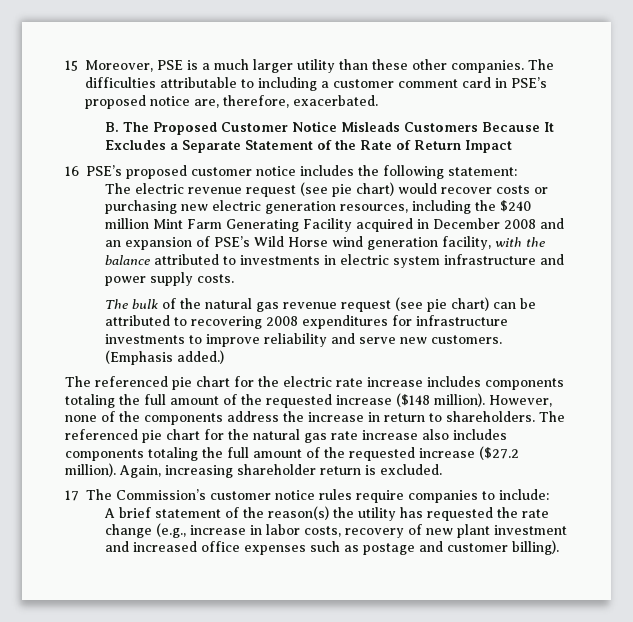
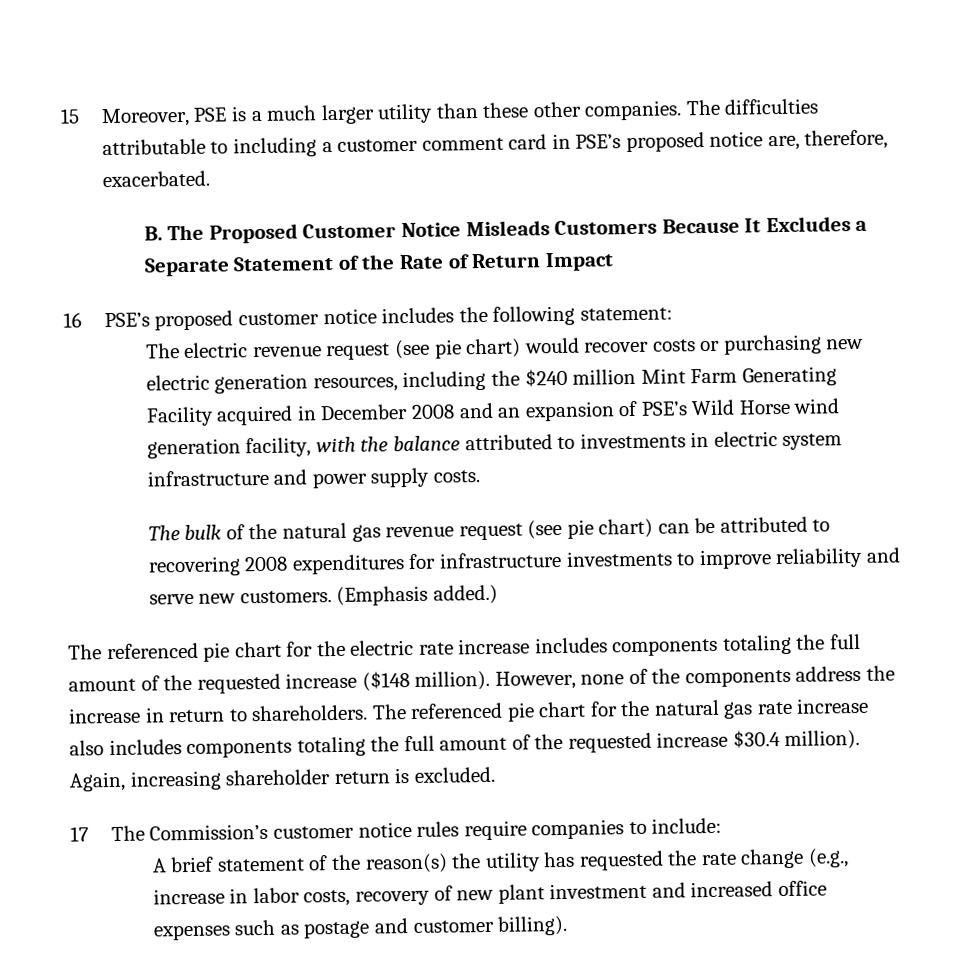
- The referenced pie chart for the natural gas rate increase also includes components totaling the full amount of the requested increase ($27.2 million).
+ The referenced pie chart for the natural gas rate increase also includes components totaling the full amount of the requested increase $30.4 million).

